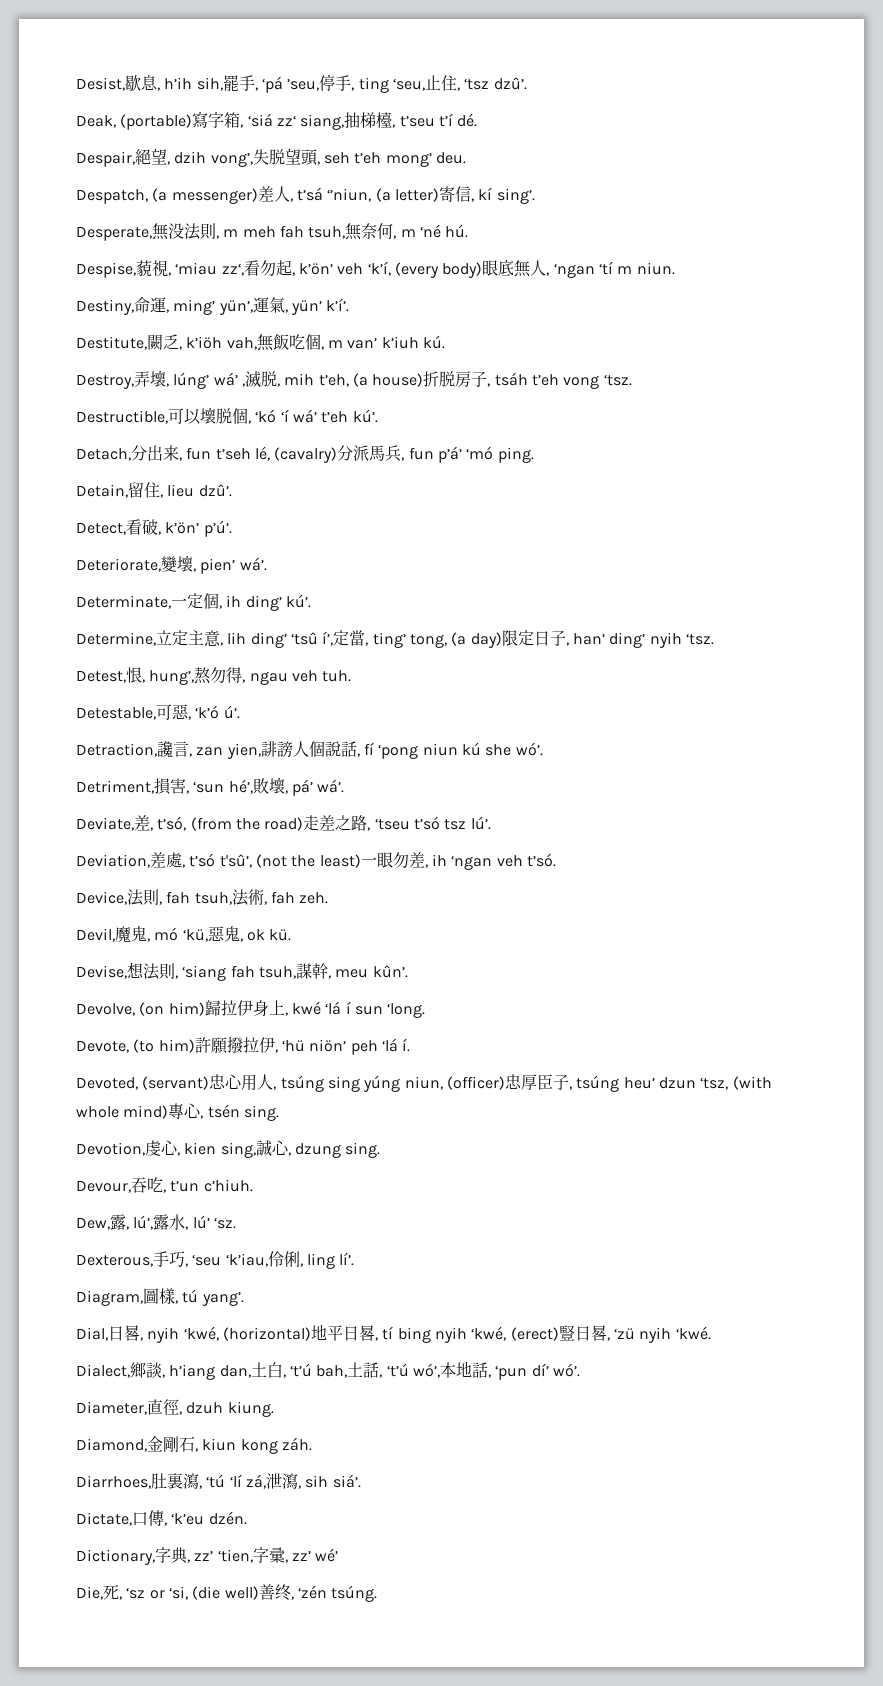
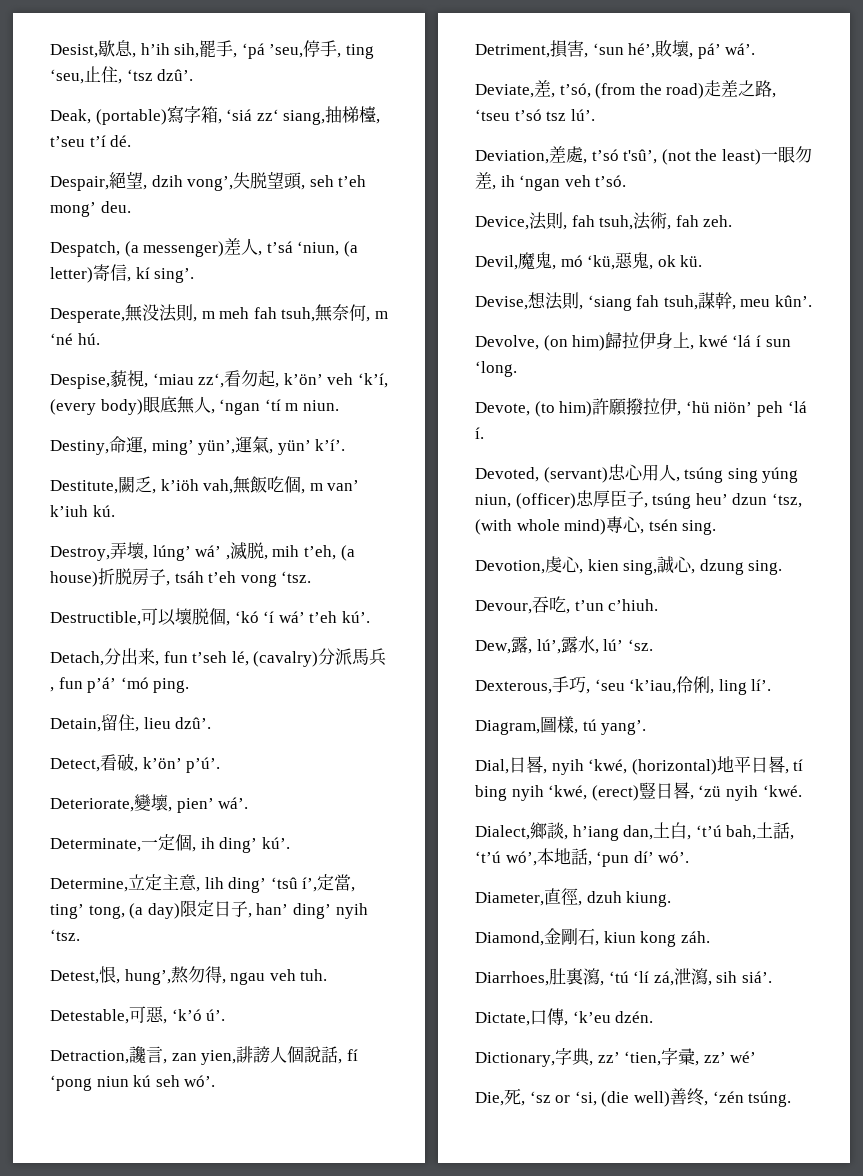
- Despatch, (a messenger)差人, t’sá ‘’niun, (a letter)寄信, kí sing’.
+ Despatch, (a messenger)差人, t’sá ‘niun, (a letter)寄信, kí sing’.
- Detraction,讒言, zan yien,誹謗人個說話, fí ‘pong niun kú she wó’.
+ Detraction,讒言, zan yien,誹謗人個說話, fí ‘pong niun kú seh wó’.

